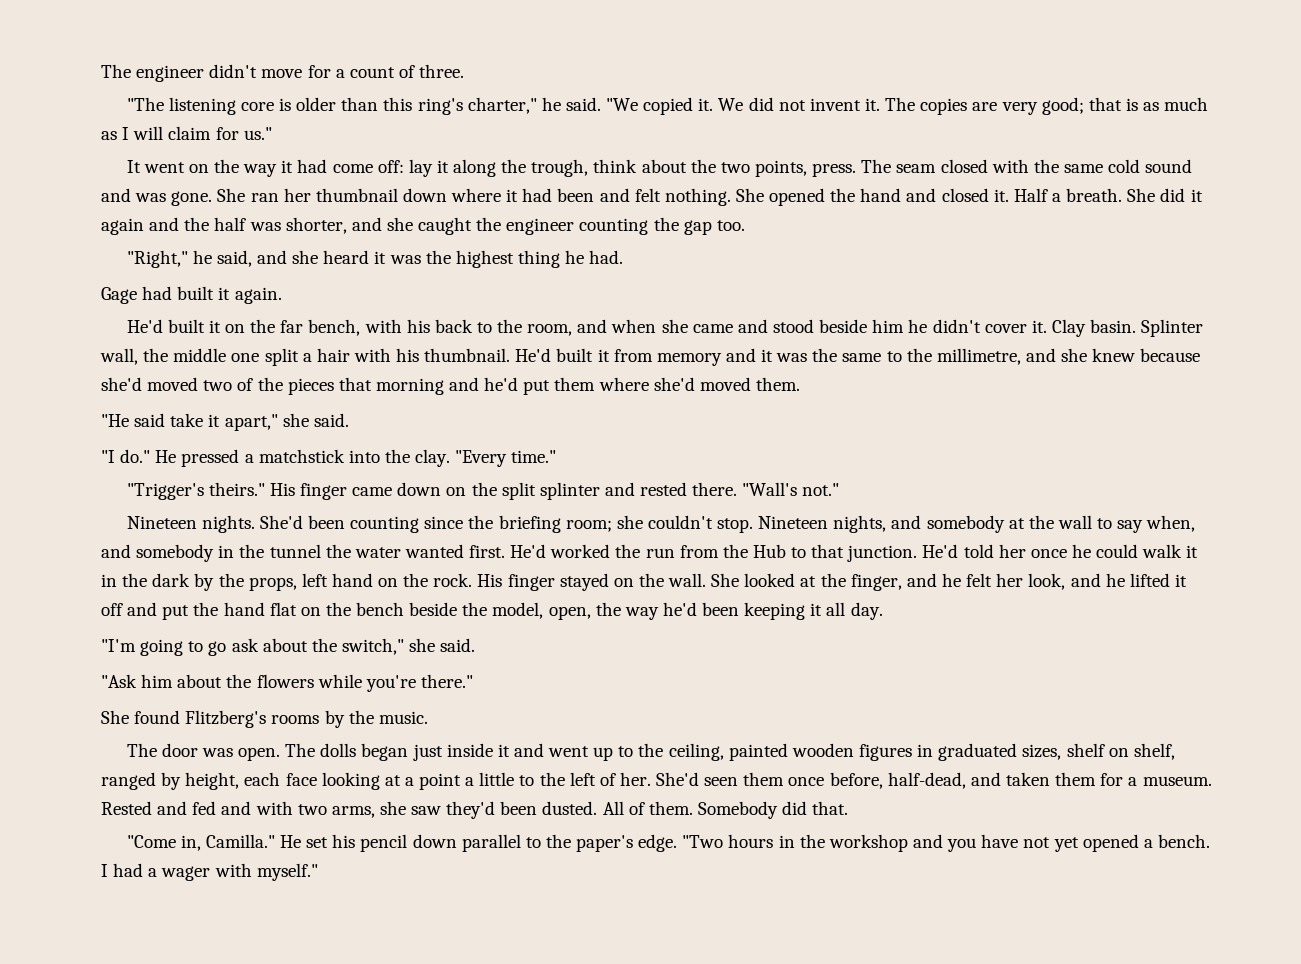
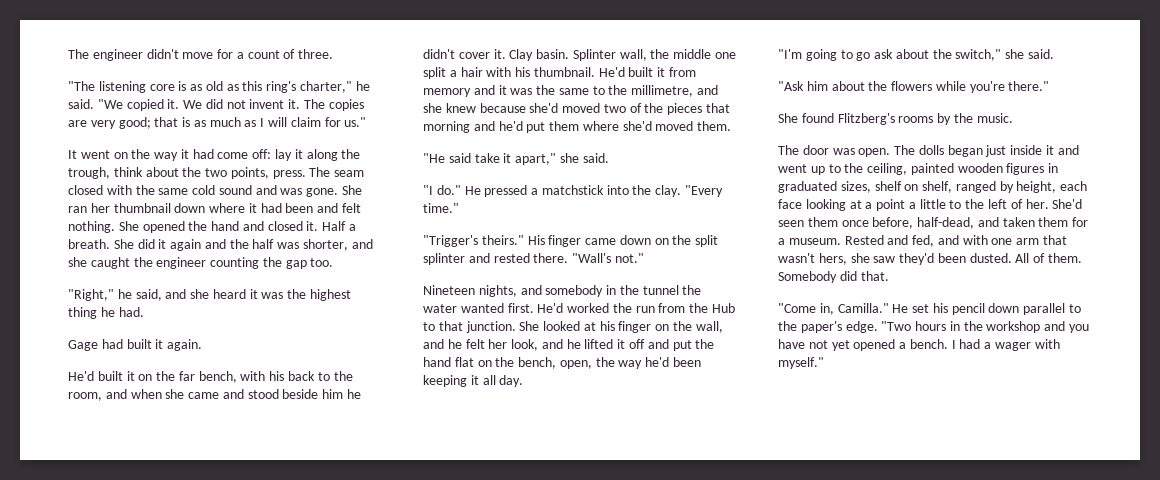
- "The listening core is older than this ring's charter," he said.
+ "The listening core is as old as this ring's charter," he said.
- Nineteen nights. She'd been counting since the briefing room; she couldn't stop. Nineteen nights, and somebody at the wall to say when, and somebody in the tunnel the water wanted first.
+ Nineteen nights, and somebody in the tunnel the water wanted first.
- He'd told her once he could walk it in the dark by the props, left hand on the rock. His finger stayed on the wall. She looked at the finger, and he felt her look, and he lifted it off and put the hand flat on the bench beside the model, open, the way he'd been keeping it all day.
+ She looked at his finger on the wall, and he felt her look, and he lifted it off and put the hand flat on the bench, open, the way he'd been keeping it all day.
- Rested and fed and with two arms, she saw they'd been dusted.
+ Rested and fed, and with one arm that wasn't hers, she saw they'd been dusted.

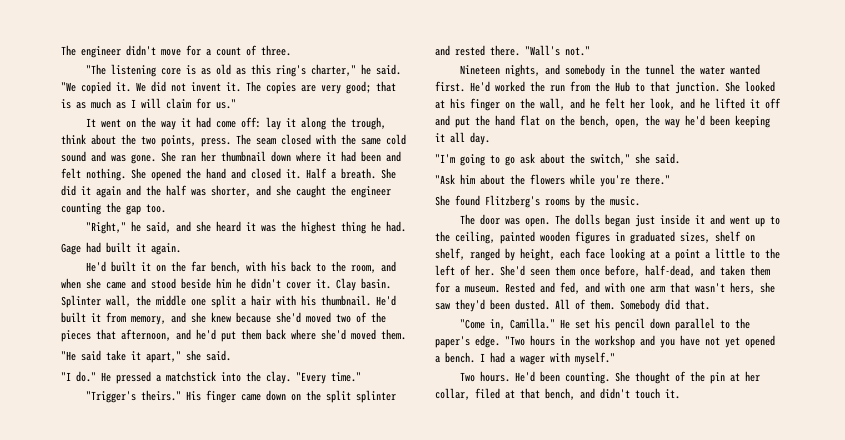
- He'd built it from memory and it was the same to the millimetre, and she knew because she'd moved two of the pieces that morning and he'd put them where she'd moved them.
+ He'd built it from memory, and she knew because she'd moved two of the pieces that afternoon, and he'd put them back where she'd moved them.
+ Two hours. He'd been counting. She thought of the pin at her collar, filed at that bench, and didn't touch it.

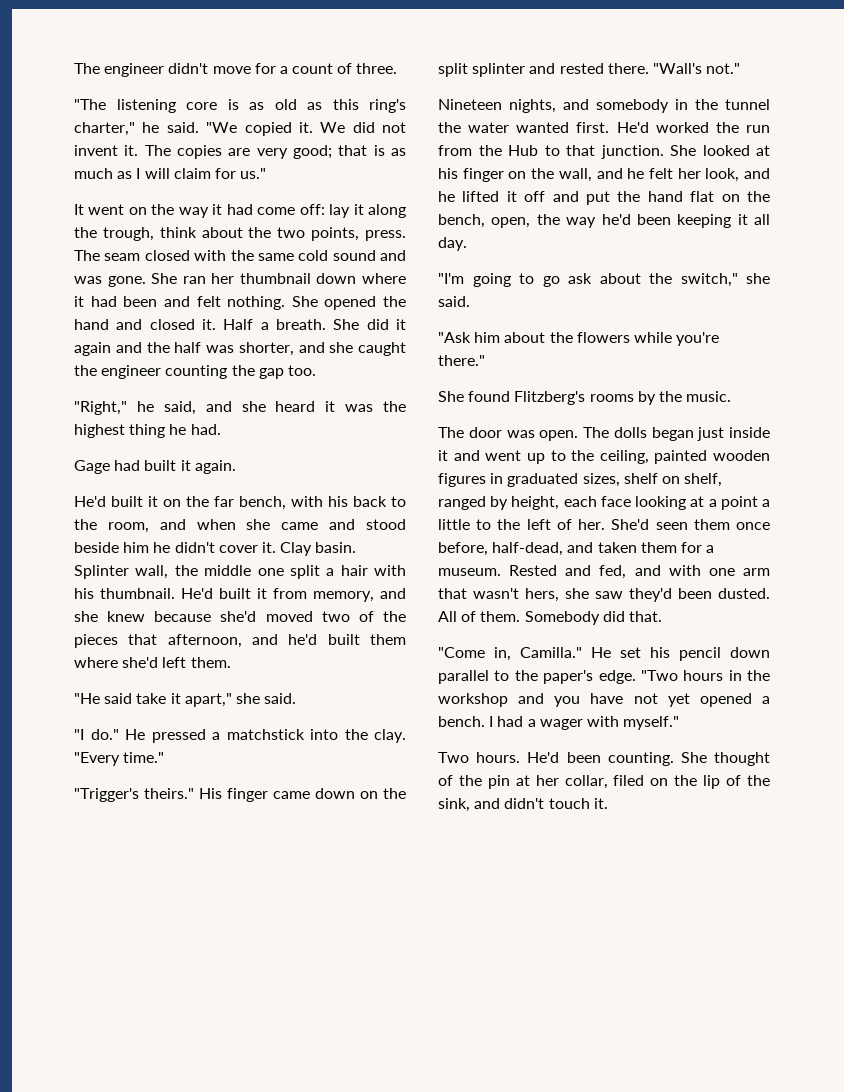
- He'd built it from memory, and she knew because she'd moved two of the pieces that afternoon, and he'd put them back where she'd moved them.
+ He'd built it from memory, and she knew because she'd moved two of the pieces that afternoon, and he'd built them where she'd left them.
- She thought of the pin at her collar, filed at that bench, and didn't touch it.
+ She thought of the pin at her collar, filed on the lip of the sink, and didn't touch it.

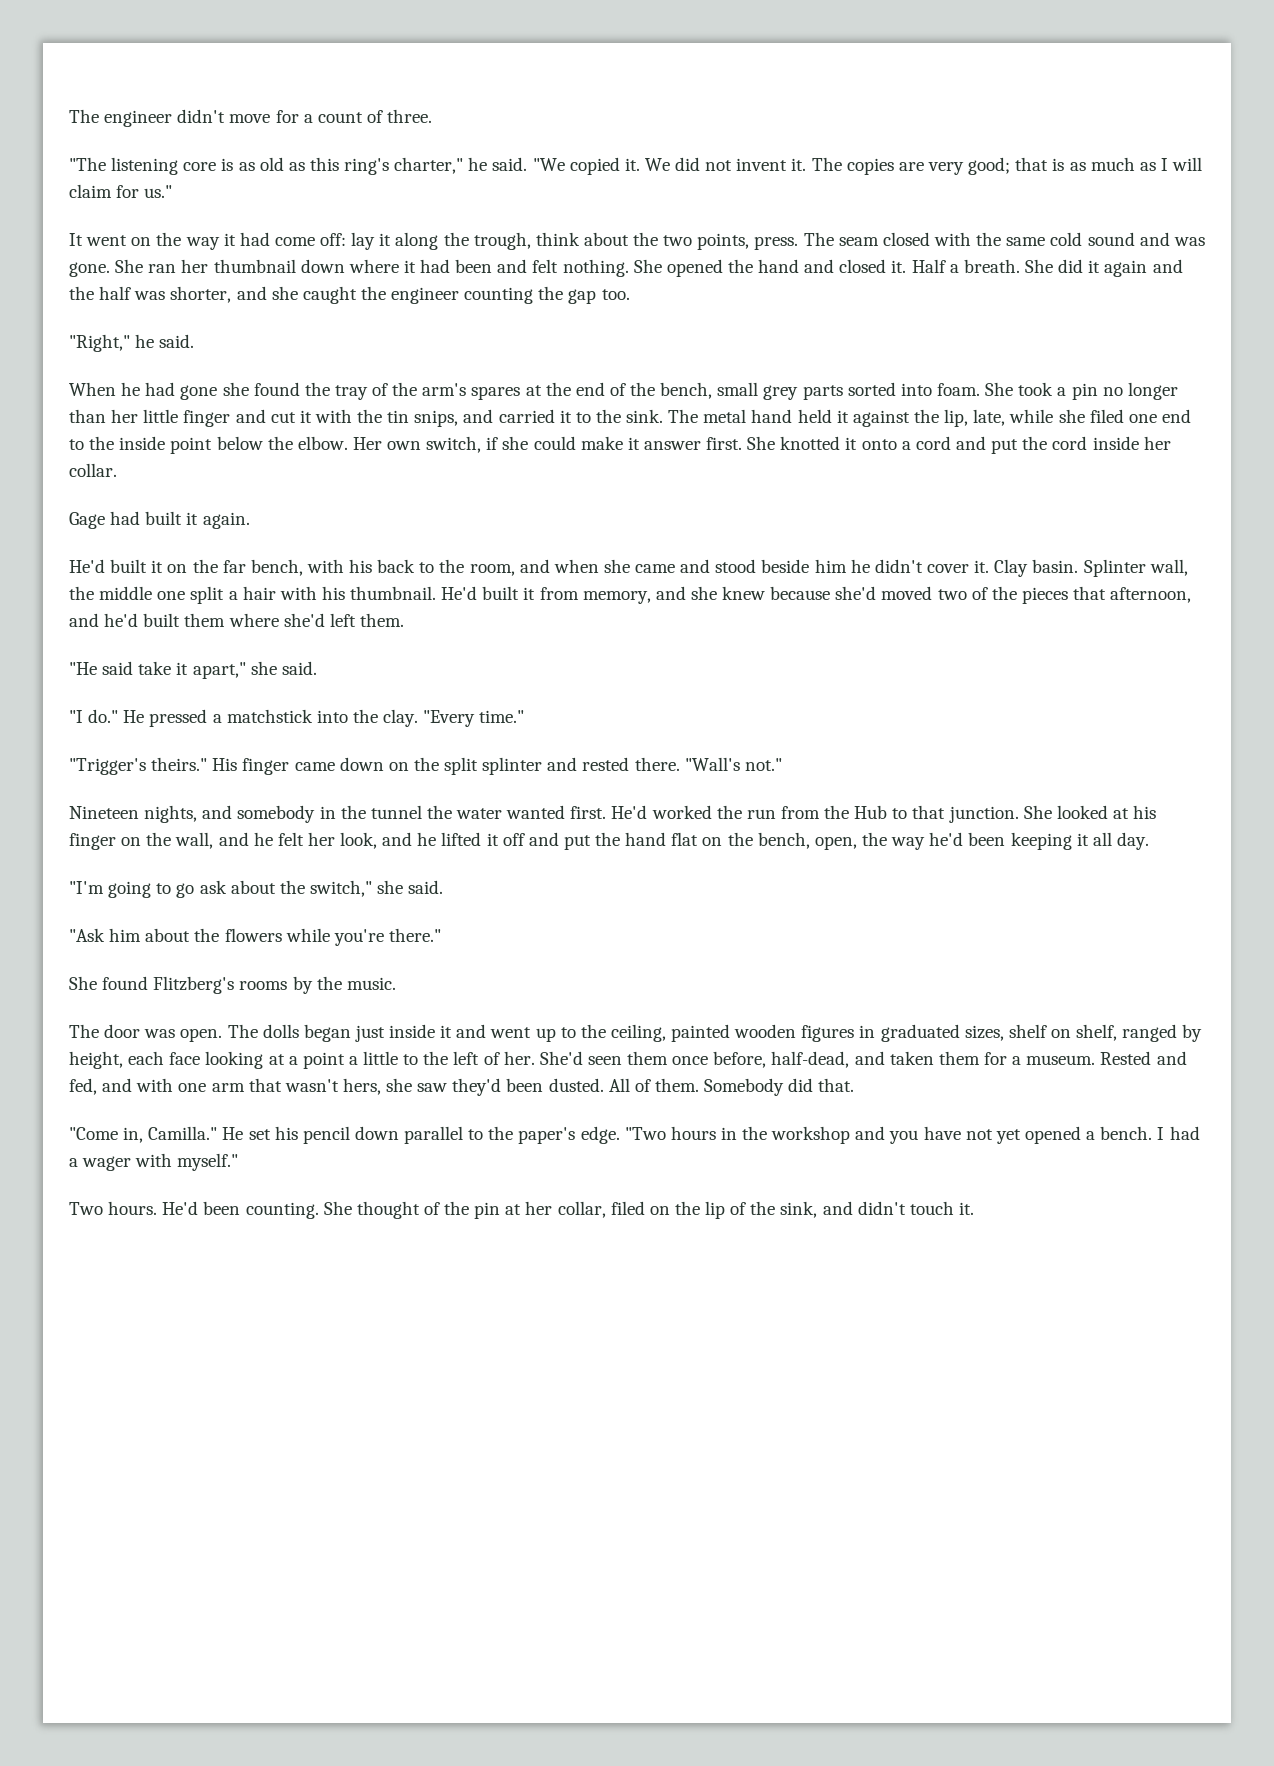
- "Right," he said, and she heard it was the highest thing he had.
+ "Right," he said.
+ When he had gone she found the tray of the arm's spares at the end of the bench, small grey parts sorted into foam. She took a pin no longer than her little finger and cut it with the tin snips, and carried it to the sink. The metal hand held it against the lip, late, while she filed one end to the inside point below the elbow. Her own switch, if she could make it answer first. She knotted it onto a cord and put the cord inside her collar.

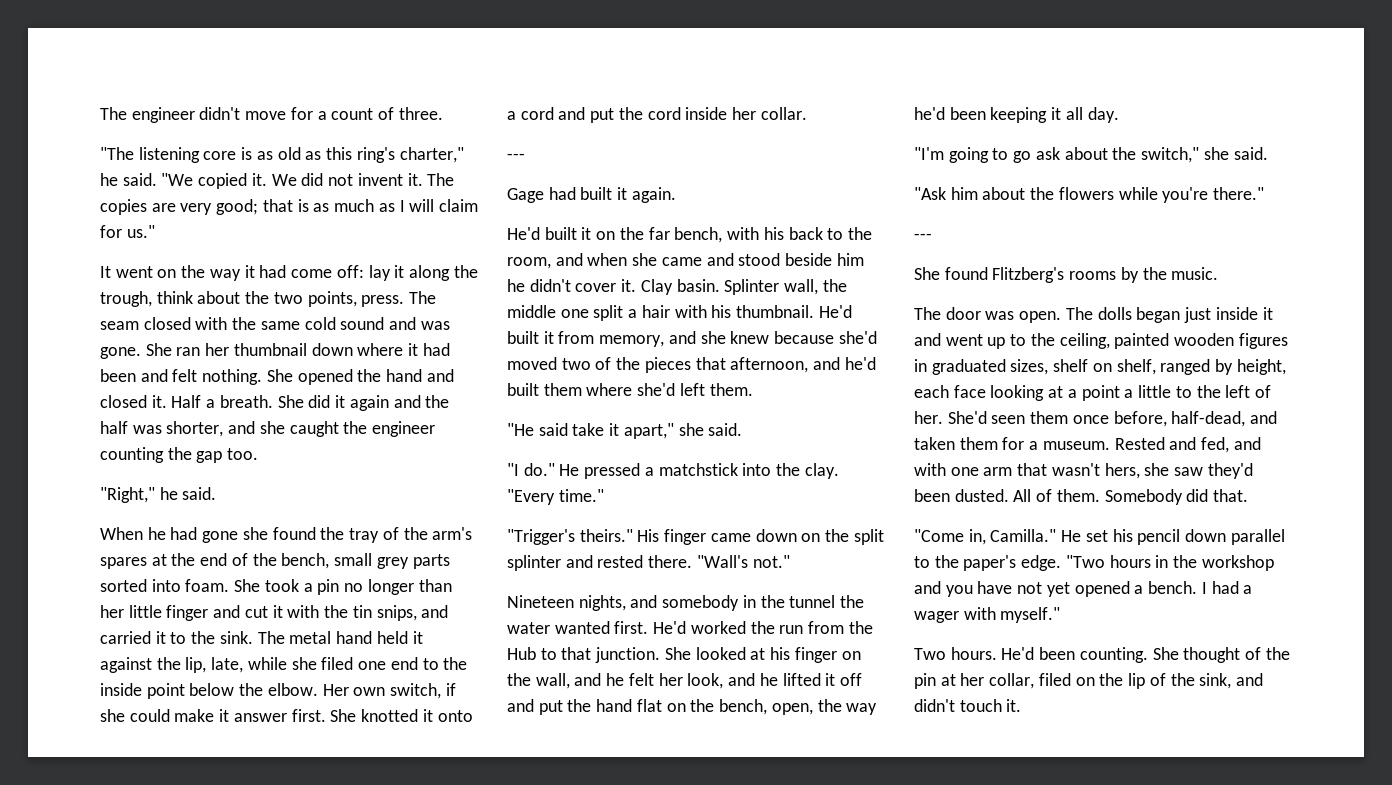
  She knotted it onto a cord and put the cord inside her collar.
+ ---
  "Ask him about the flowers while you're there."
+ ---

